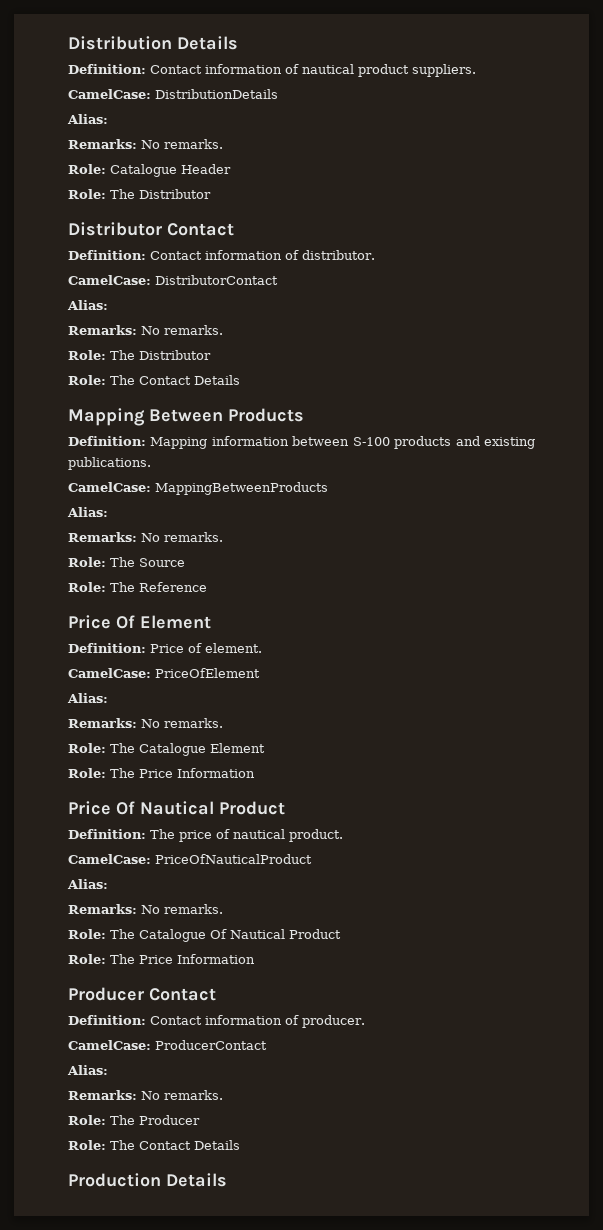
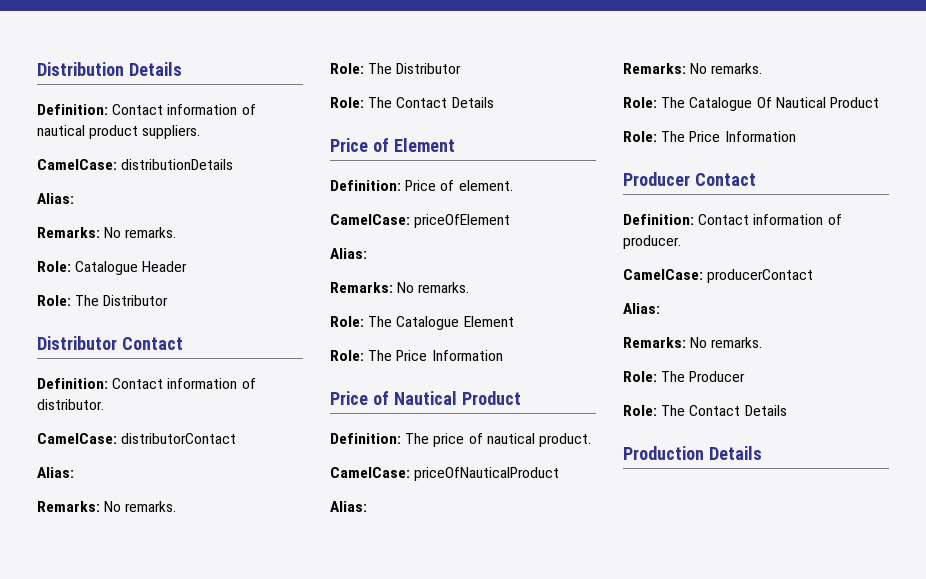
- CamelCase: DistributionDetails
+ CamelCase: distributionDetails
- CamelCase: DistributorContact
+ CamelCase: distributorContact
- Mapping Between Products
- Definition: Mapping information between S-100 products and existing publications.
- CamelCase: MappingBetweenProducts
- Alias:
- Remarks: No remarks.
- Role: The Source
- Role: The Reference
- Price Of Element
+ Price of Element
- CamelCase: PriceOfElement
+ CamelCase: priceOfElement
- Price Of Nautical Product
+ Price of Nautical Product
- CamelCase: PriceOfNauticalProduct
+ CamelCase: priceOfNauticalProduct
- CamelCase: ProducerContact
+ CamelCase: producerContact

